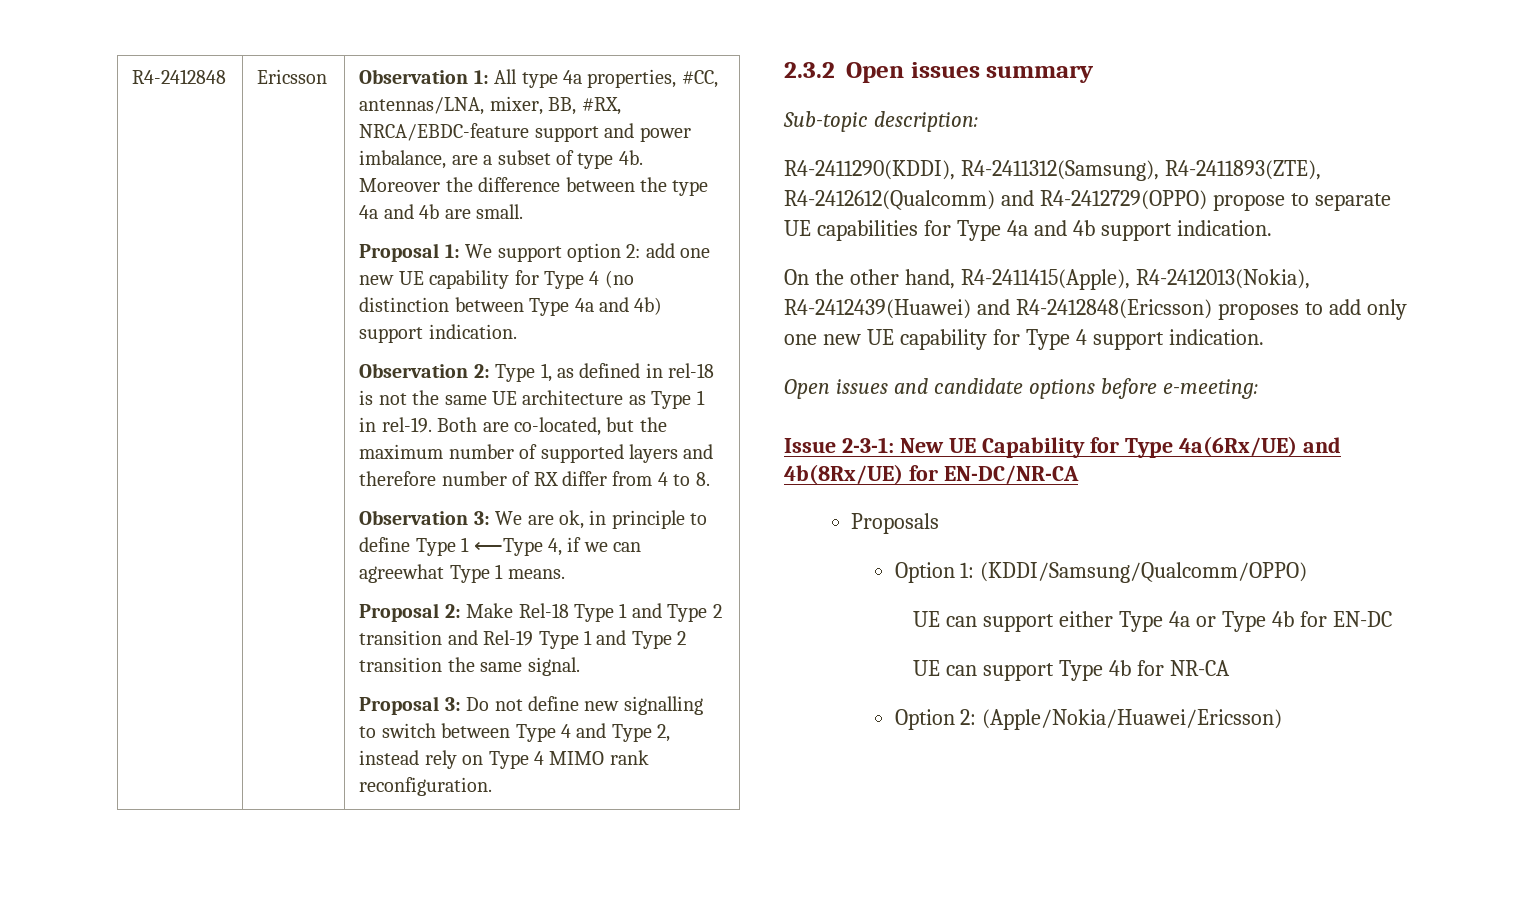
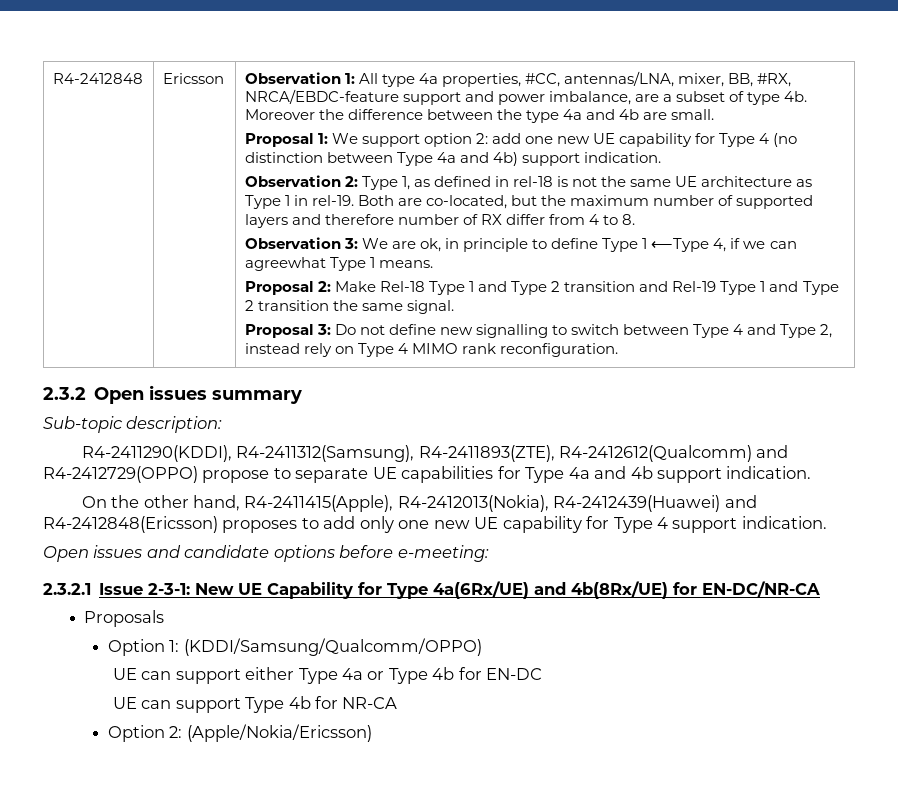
- Issue 2-3-1: New UE Capability for Type 4a(6Rx/UE) and 4b(8Rx/UE) for EN-DC/NR-CA
+ 2.3.2.1 Issue 2-3-1: New UE Capability for Type 4a(6Rx/UE) and 4b(8Rx/UE) for EN-DC/NR-CA
- Option 2: (Apple/Nokia/Huawei/Ericsson)
+ Option 2: (Apple/Nokia/Ericsson)

